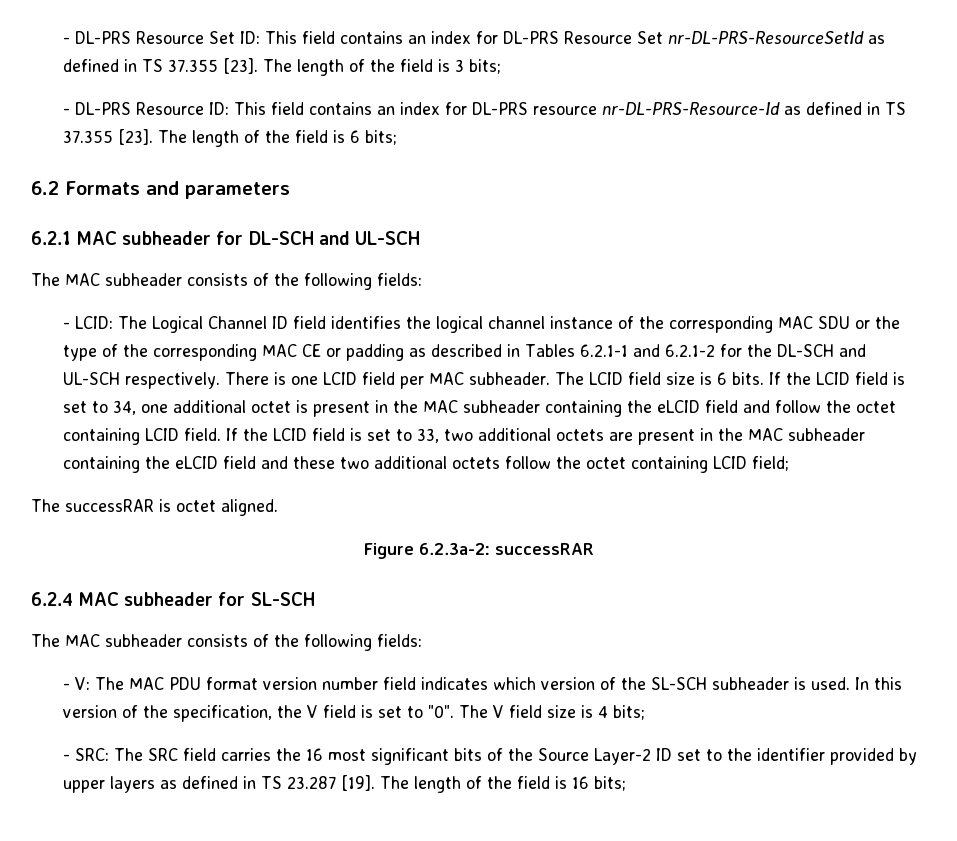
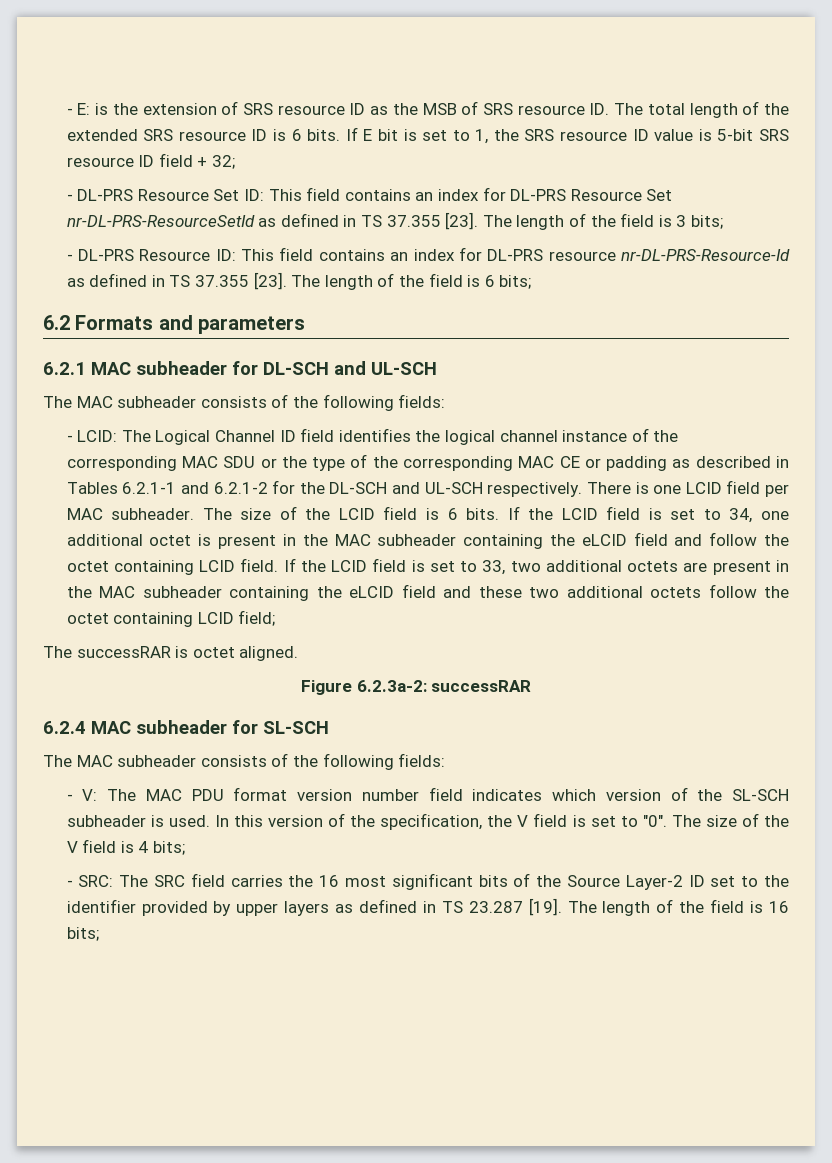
+ - E: is the extension of SRS resource ID as the MSB of SRS resource ID. The total length of the extended SRS resource ID is 6 bits. If E bit is set to 1, the SRS resource ID value is 5-bit SRS resource ID field + 32;
- The LCID field size is 6 bits.
+ The size of the LCID field is 6 bits.
- The V field size is 4 bits;
+ The size of the V field is 4 bits;

